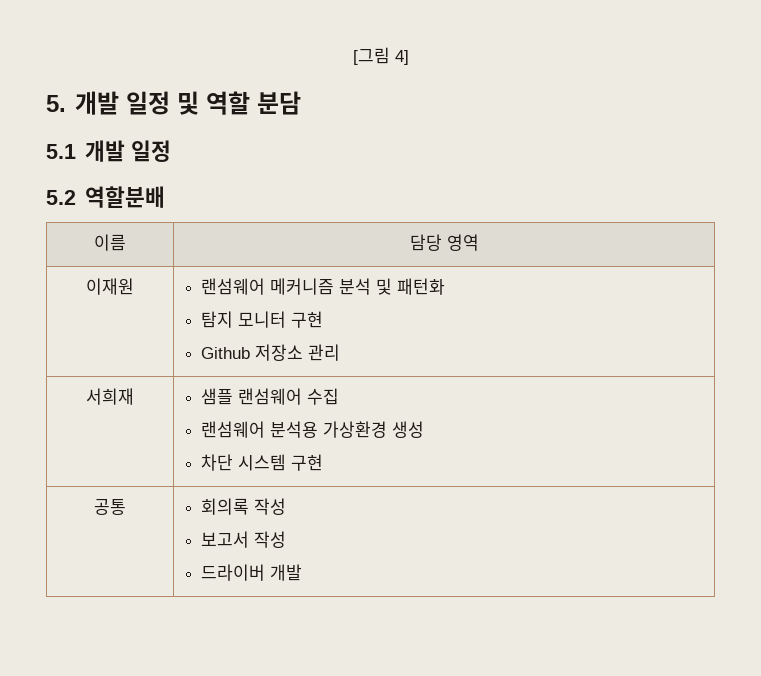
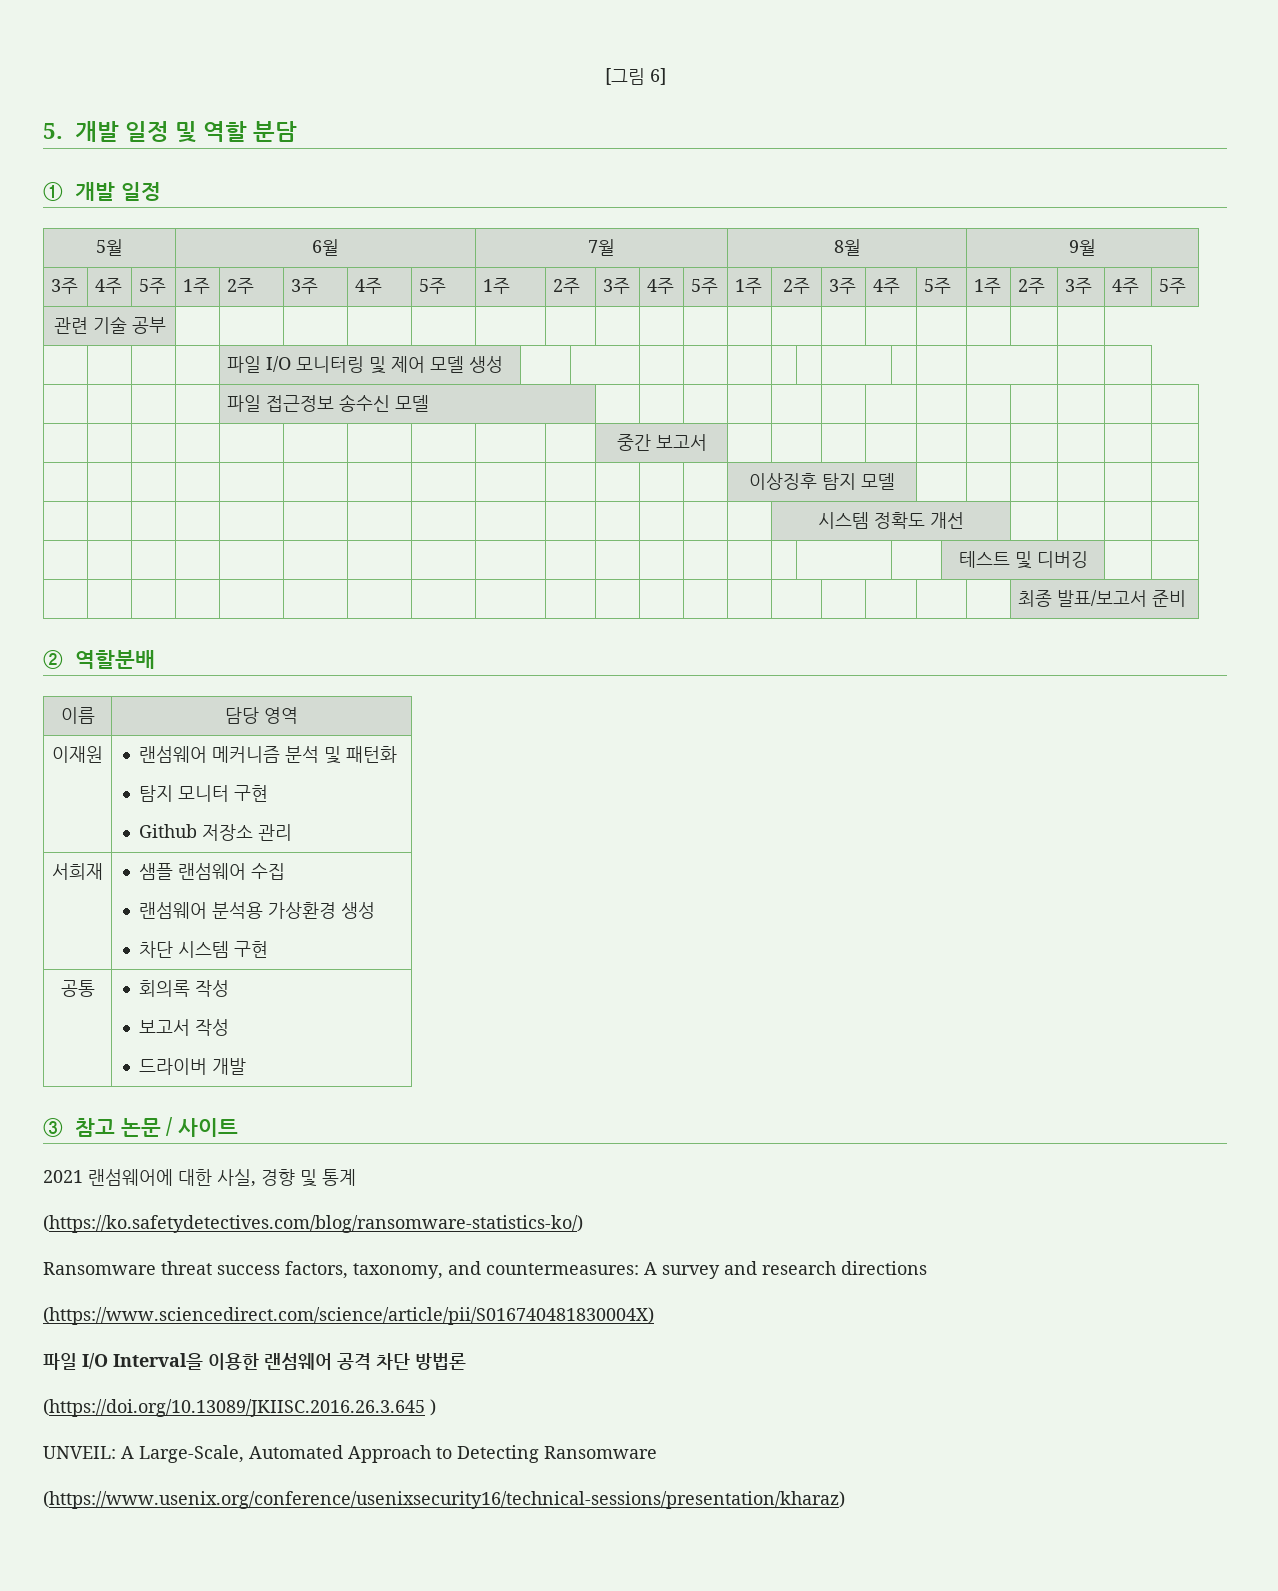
- [그림 4]
+ [그림 6]
- 5.1 개발 일정
- 5.2 역할분배
+ ① 개발 일정
+ 5월 | 6월 | 7월 | 8월 | 9월
+ 3주 | 4주 | 5주 | 1주 | 2주 | 3주 | 4주 | 5주 | 1주 | 2주 | 3주 | 4주 | 5주 | 1주 | 2주 | 3주 | 4주 | 5주 | 1주 | 2주 | 3주 | 4주 | 5주
+ 관련 기술 공부 | | | | | | | | | | | | | | | | | |
+ | | | | 파일 I/O 모니터링 및 제어 모델 생성 | | | | | | | | | | | | |
+ | | | | 파일 접근정보 송수신 모델 | | | | | | | | | | | | |
+ | | | | | | | | | | 중간 보고서 | | | | | | | | | |
+ | | | | | | | | | | | | | 이상징후 탐지 모델 | | | | | |
+ | | | | | | | | | | | | | | 시스템 정확도 개선 | | | |
+ | | | | | | | | | | | | | | | | | 테스트 및 디버깅 | |
+ | | | | | | | | | | | | | | | | | | | 최종 발표/보고서 준비
+ ② 역할분배
+ ③ 참고 논문 / 사이트
+ 2021 랜섬웨어에 대한 사실, 경향 및 통계
+ (https://ko.safetydetectives.com/blog/ransomware-statistics-ko/)
+ Ransomware threat success factors, taxonomy, and countermeasures: A survey and research directions
+ (https://www.sciencedirect.com/science/article/pii/S016740481830004X)
+ 파일 I/O Interval을 이용한 랜섬웨어 공격 차단 방법론
+ (https://doi.org/10.13089/JKIISC.2016.26.3.645 )
+ UNVEIL: A Large-Scale, Automated Approach to Detecting Ransomware
+ (https://www.usenix.org/conference/usenixsecurity16/technical-sessions/presentation/kharaz)

